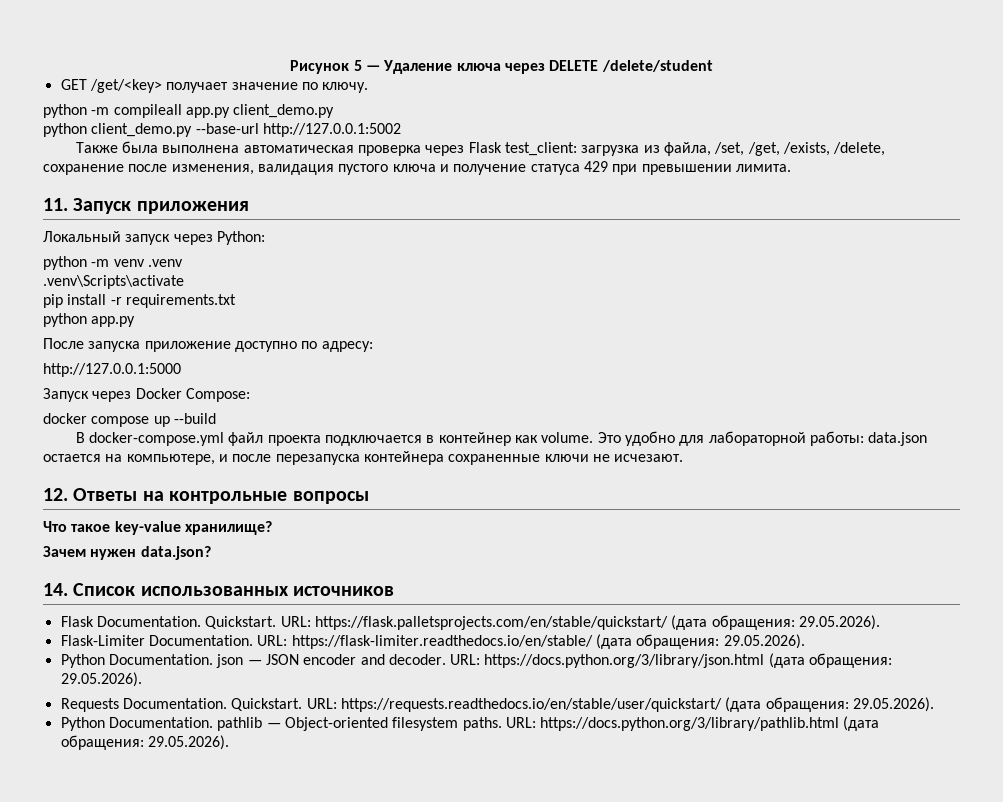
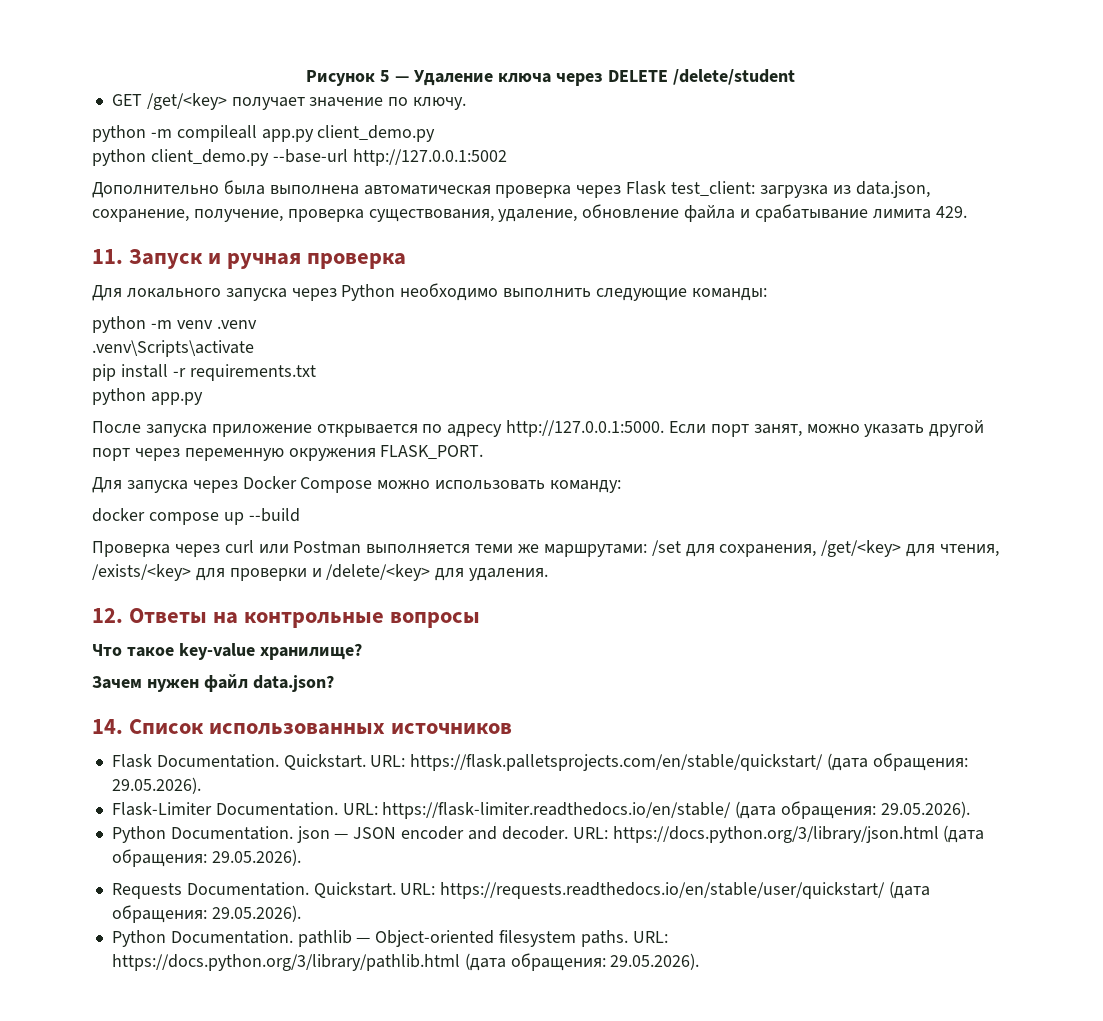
- Также была выполнена автоматическая проверка через Flask test_client: загрузка из файла, /set, /get, /exists, /delete, сохранение после изменения, валидация пустого ключа и получение статуса 429 при превышении лимита.
- 11. Запуск приложения
- Локальный запуск через Python:
+ Дополнительно была выполнена автоматическая проверка через Flask test_client: загрузка из data.json, сохранение, получение, проверка существования, удаление, обновление файла и срабатывание лимита 429.
+ 11. Запуск и ручная проверка
+ Для локального запуска через Python необходимо выполнить следующие команды:
- После запуска приложение доступно по адресу:
- http://127.0.0.1:5000
- Запуск через Docker Compose:
+ После запуска приложение открывается по адресу http://127.0.0.1:5000. Если порт занят, можно указать другой порт через переменную окружения FLASK_PORT.
+ Для запуска через Docker Compose можно использовать команду:
  docker compose up --build
- В docker-compose.yml файл проекта подключается в контейнер как volume. Это удобно для лабораторной работы: data.json остается на компьютере, и после перезапуска контейнера сохраненные ключи не исчезают.
+ Проверка через curl или Postman выполняется теми же маршрутами: /set для сохранения, /get/<key> для чтения, /exists/<key> для проверки и /delete/<key> для удаления.
- Зачем нужен data.json?
+ Зачем нужен файл data.json?

